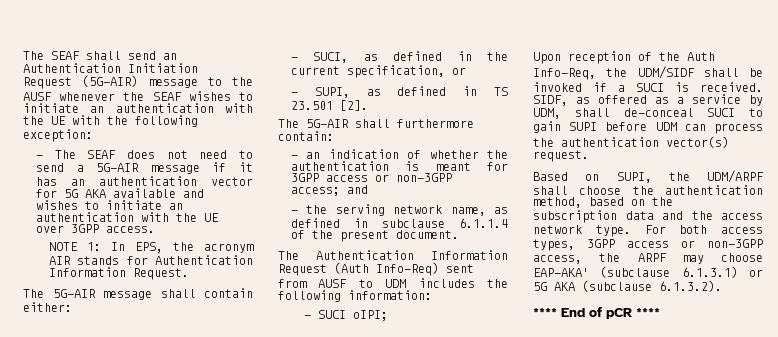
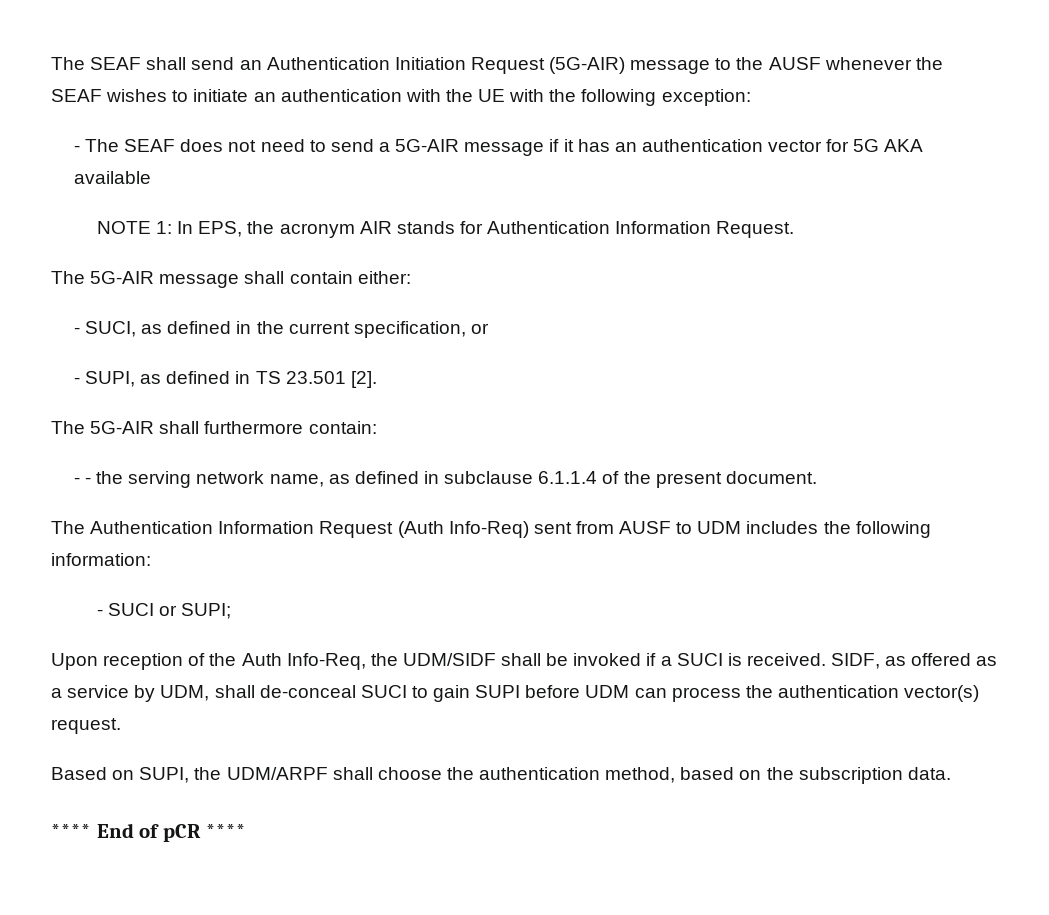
- - The SEAF does not need to send a 5G-AIR message if it has an authentication vector for 5G AKA available and wishes to initiate an authentication with the UE over 3GPP access.
+ - The SEAF does not need to send a 5G-AIR message if it has an authentication vector for 5G AKA available
- - an indication of whether the authentication is meant for 3GPP access or non-3GPP access; and
- - the serving network name, as defined in subclause 6.1.1.4 of the present document.
+ - - the serving network name, as defined in subclause 6.1.1.4 of the present document.
- - SUCI oIPI;
+ - SUCI or SUPI;
- Based on SUPI, the UDM/ARPF shall choose the authentication method, based on the subscription data and the access network type. For both access types, 3GPP access or non-3GPP access, the ARPF may choose EAP-AKA' (subclause 6.1.3.1) or 5G AKA (subclause 6.1.3.2).
+ Based on SUPI, the UDM/ARPF shall choose the authentication method, based on the subscription data.

